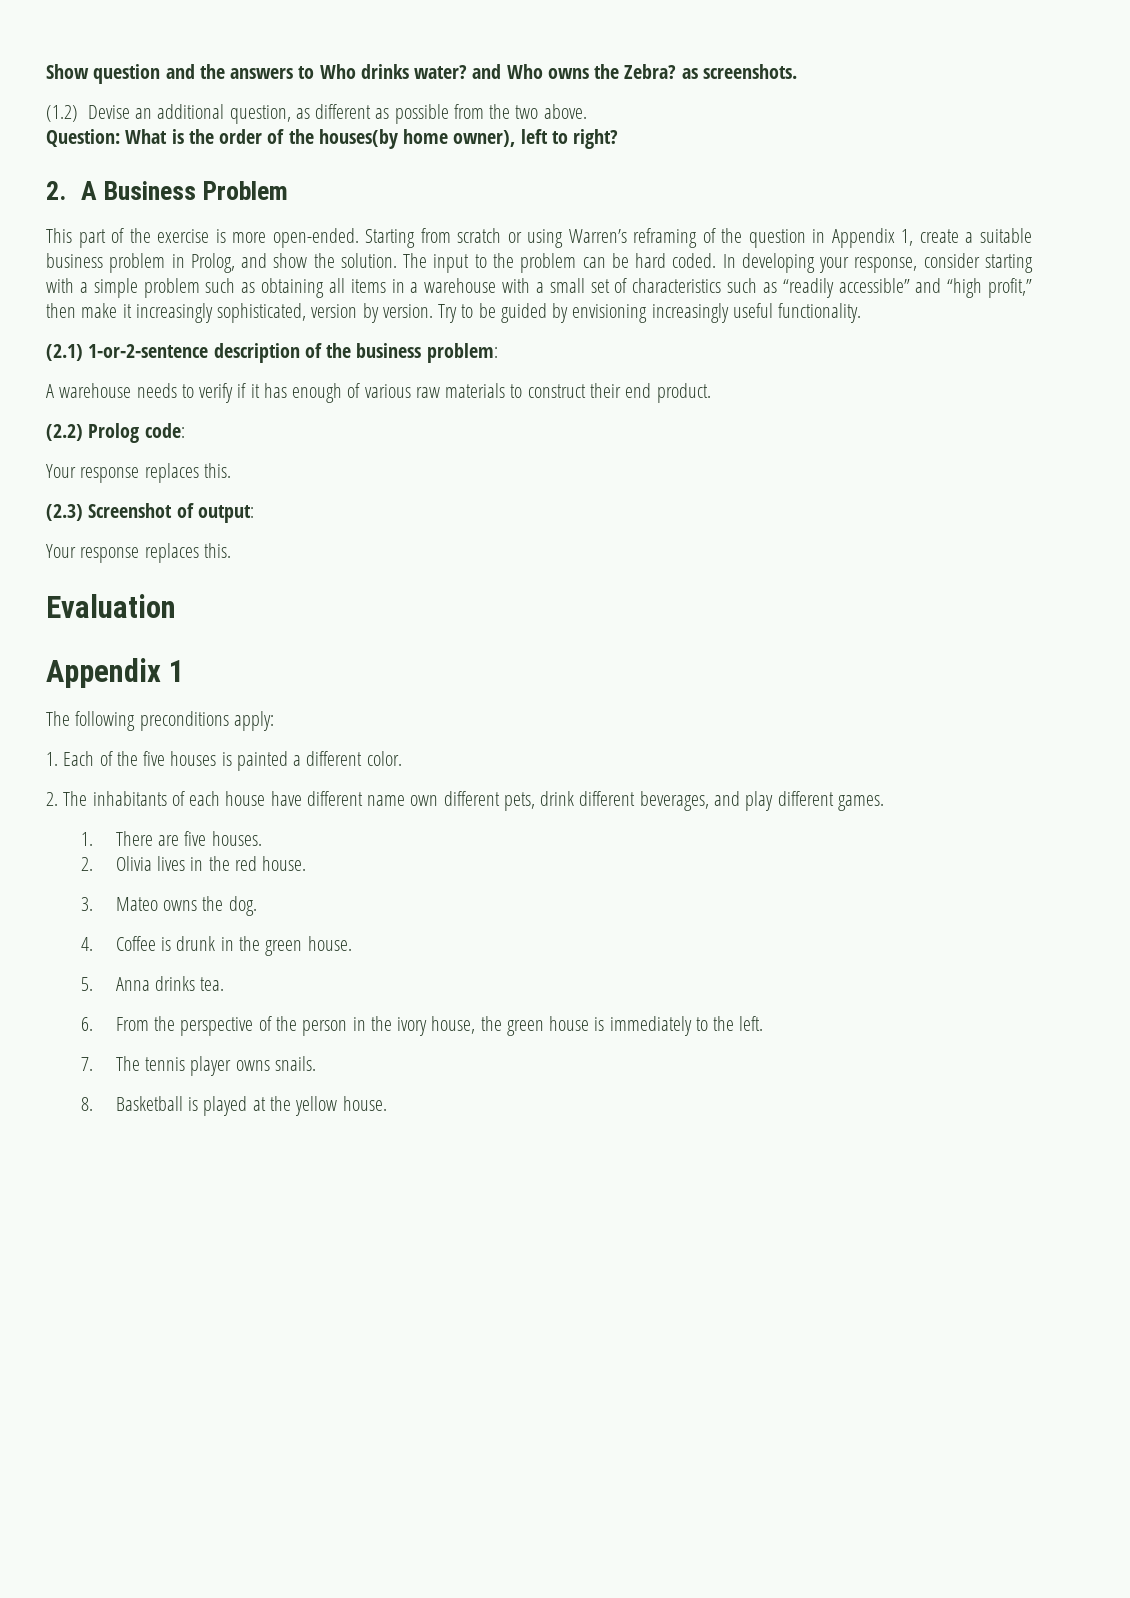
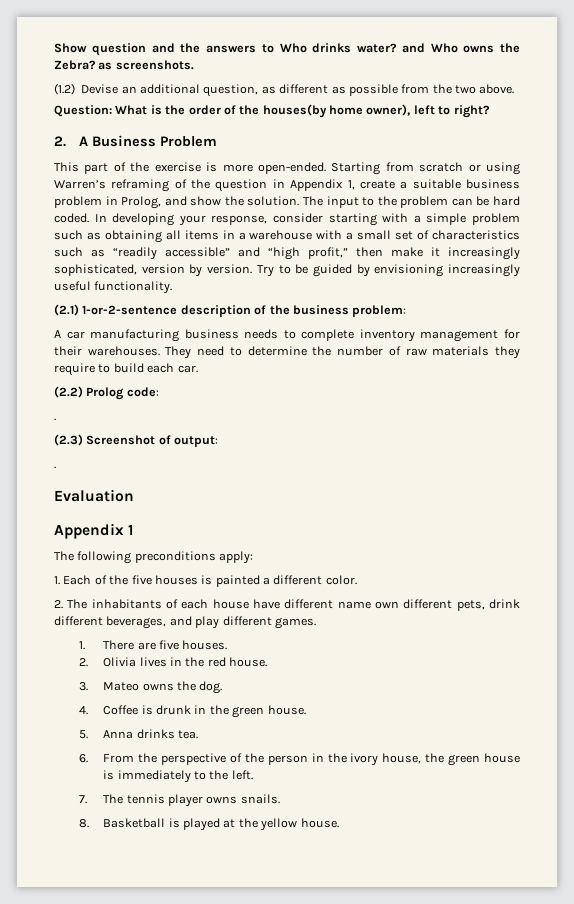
- A warehouse needs to verify if it has enough of various raw materials to construct their end product.
+ A car manufacturing business needs to complete inventory management for their warehouses. They need to determine the number of raw materials they require to build each car.
  (2.2) Prolog code:
- Your response replaces this.
+ .
  (2.3) Screenshot of output:
- Your response replaces this.
+ .

